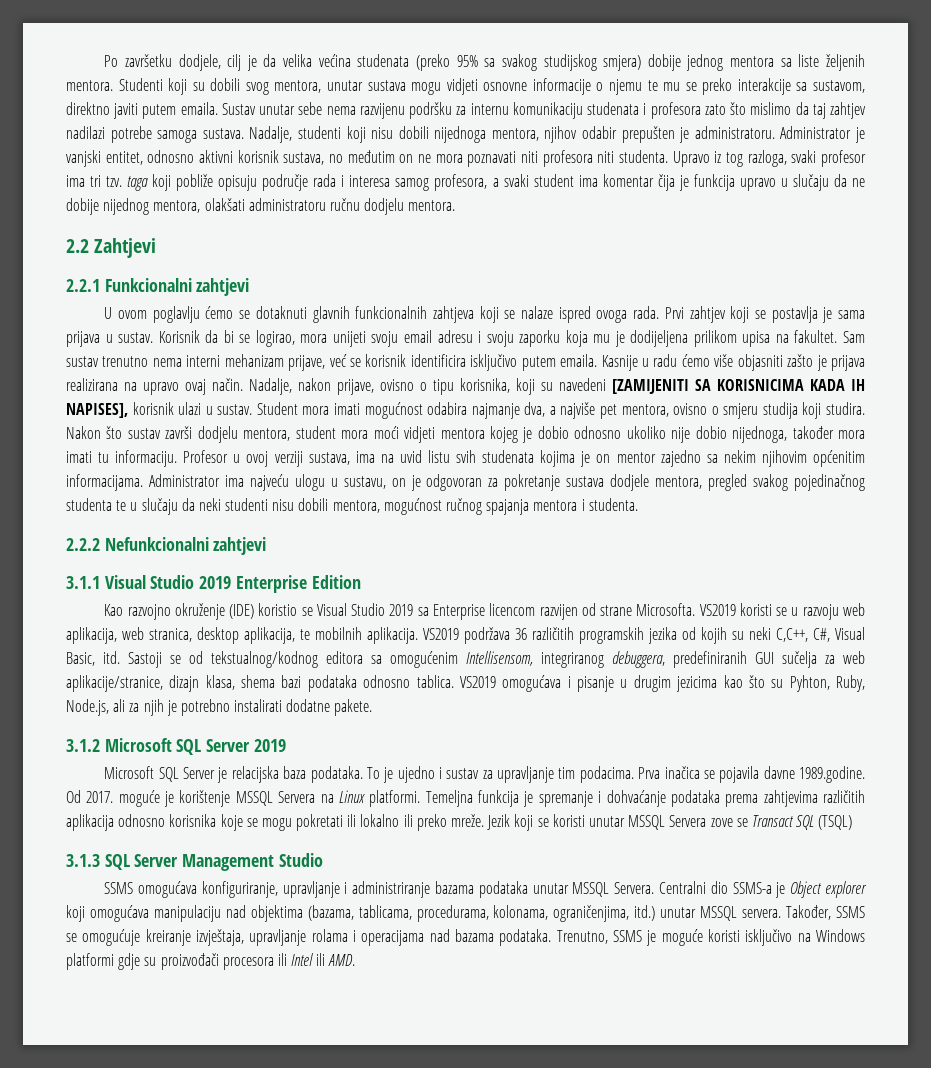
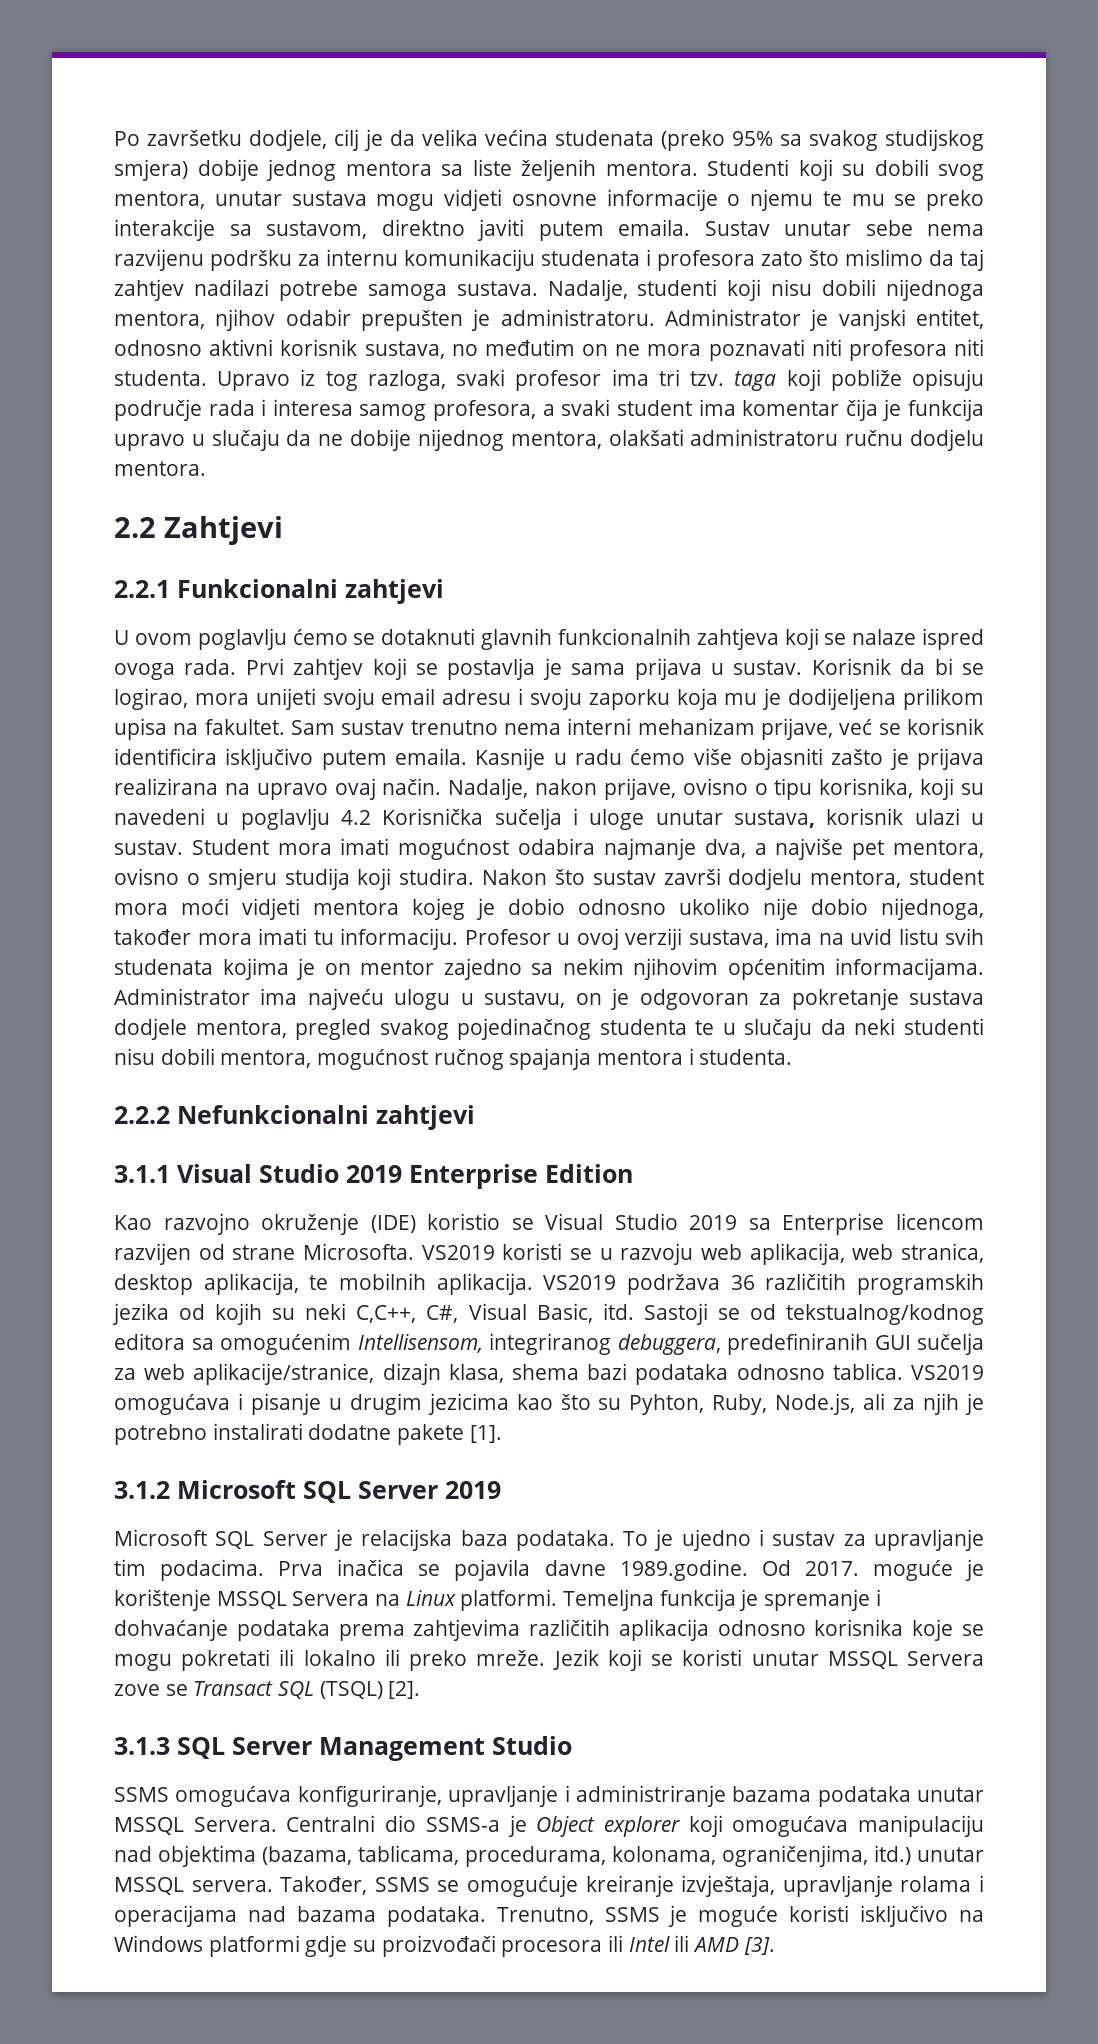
- Nadalje, nakon prijave, ovisno o tipu korisnika, koji su navedeni [ZAMIJENITI SA KORISNICIMA KADA IH NAPISES], korisnik ulazi u sustav.
+ Nadalje, nakon prijave, ovisno o tipu korisnika, koji su navedeni u poglavlju 4.2 Korisnička sučelja i uloge unutar sustava, korisnik ulazi u sustav.
- VS2019 omogućava i pisanje u drugim jezicima kao što su Pyhton, Ruby, Node.js, ali za njih je potrebno instalirati dodatne pakete.
+ VS2019 omogućava i pisanje u drugim jezicima kao što su Pyhton, Ruby, Node.js, ali za njih je potrebno instalirati dodatne pakete [1].
- Jezik koji se koristi unutar MSSQL Servera zove se Transact SQL (TSQL)
+ Jezik koji se koristi unutar MSSQL Servera zove se Transact SQL (TSQL) [2].
- Trenutno, SSMS je moguće koristi isključivo na Windows platformi gdje su proizvođači procesora ili Intel ili AMD.
+ Trenutno, SSMS je moguće koristi isključivo na Windows platformi gdje su proizvođači procesora ili Intel ili AMD [3].

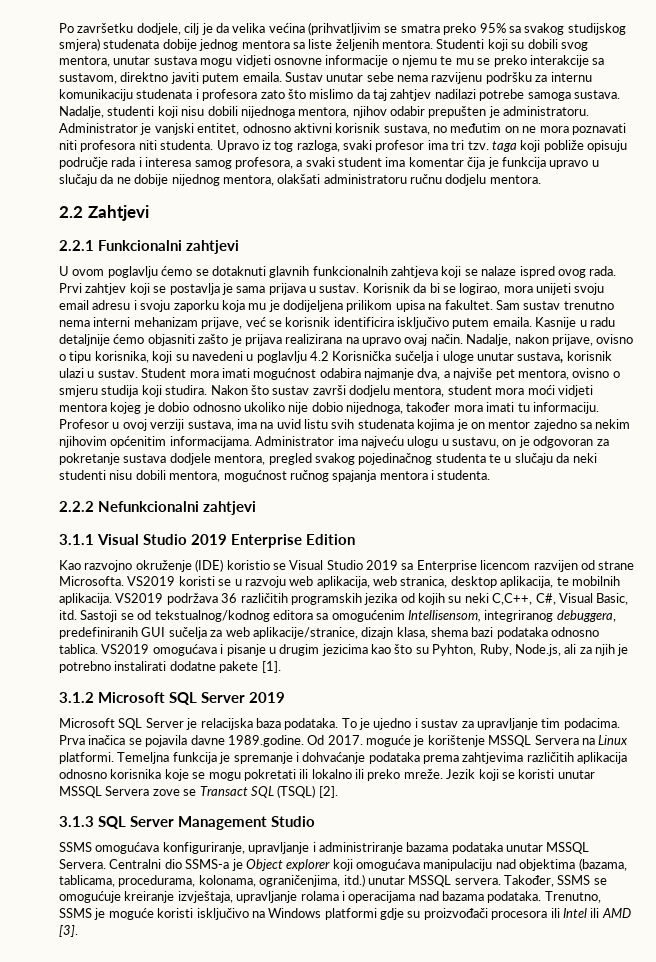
- Po završetku dodjele, cilj je da velika većina studenata (preko 95% sa svakog studijskog smjera) dobije jednog mentora sa liste željenih mentora.
+ Po završetku dodjele, cilj je da velika većina (prihvatljivim se smatra preko 95% sa svakog studijskog smjera) studenata dobije jednog mentora sa liste željenih mentora.
- U ovom poglavlju ćemo se dotaknuti glavnih funkcionalnih zahtjeva koji se nalaze ispred ovoga rada.
+ U ovom poglavlju ćemo se dotaknuti glavnih funkcionalnih zahtjeva koji se nalaze ispred ovog rada.
- Kasnije u radu ćemo više objasniti zašto je prijava realizirana na upravo ovaj način.
+ Kasnije u radu detaljnije ćemo objasniti zašto je prijava realizirana na upravo ovaj način.

